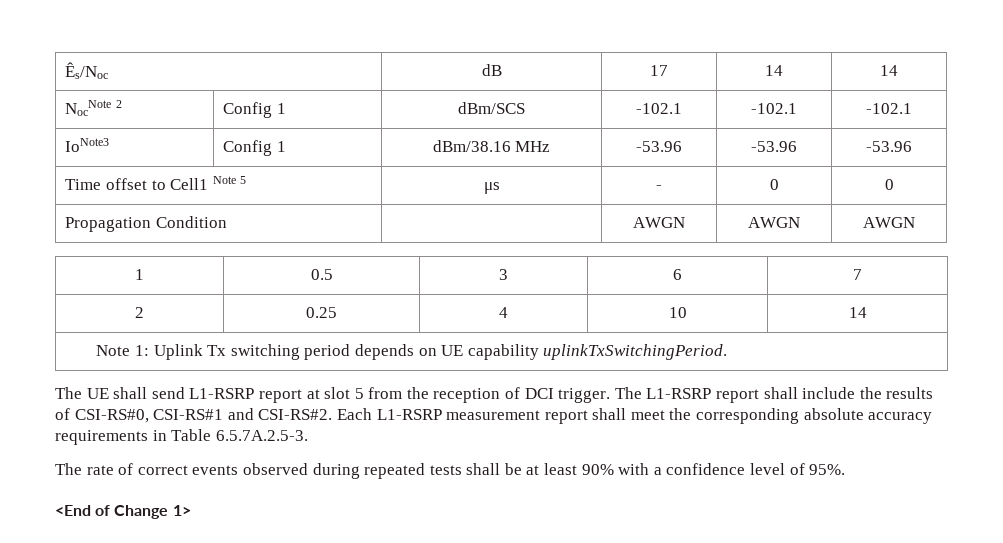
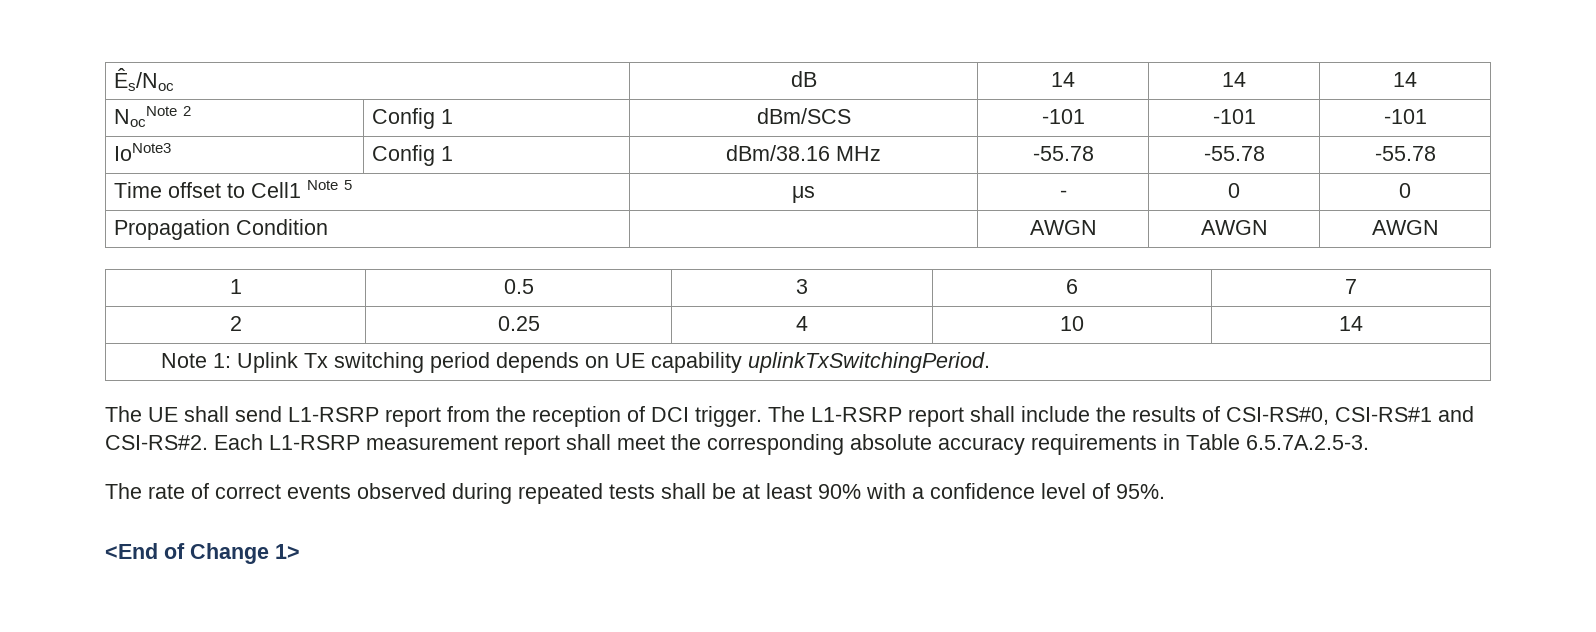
- Ês/Noc | dB | 17 | 14 | 14
+ Ês/Noc | dB | 14 | 14 | 14
- NocNote 2 | Config 1 | dBm/SCS | -102.1 | -102.1 | -102.1
+ NocNote 2 | Config 1 | dBm/SCS | -101 | -101 | -101
- IoNote3 | Config 1 | dBm/38.16 MHz | -53.96 | -53.96 | -53.96
+ IoNote3 | Config 1 | dBm/38.16 MHz | -55.78 | -55.78 | -55.78
- The UE shall send L1-RSRP report at slot 5 from the reception of DCI trigger.
+ The UE shall send L1-RSRP report from the reception of DCI trigger.

